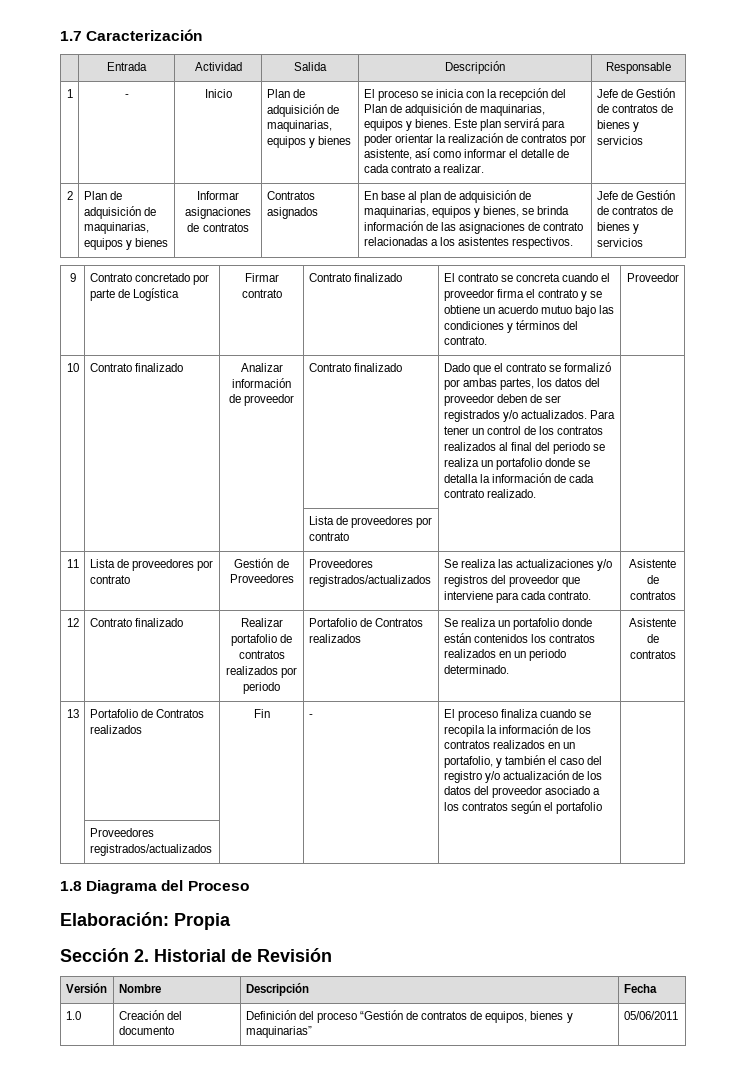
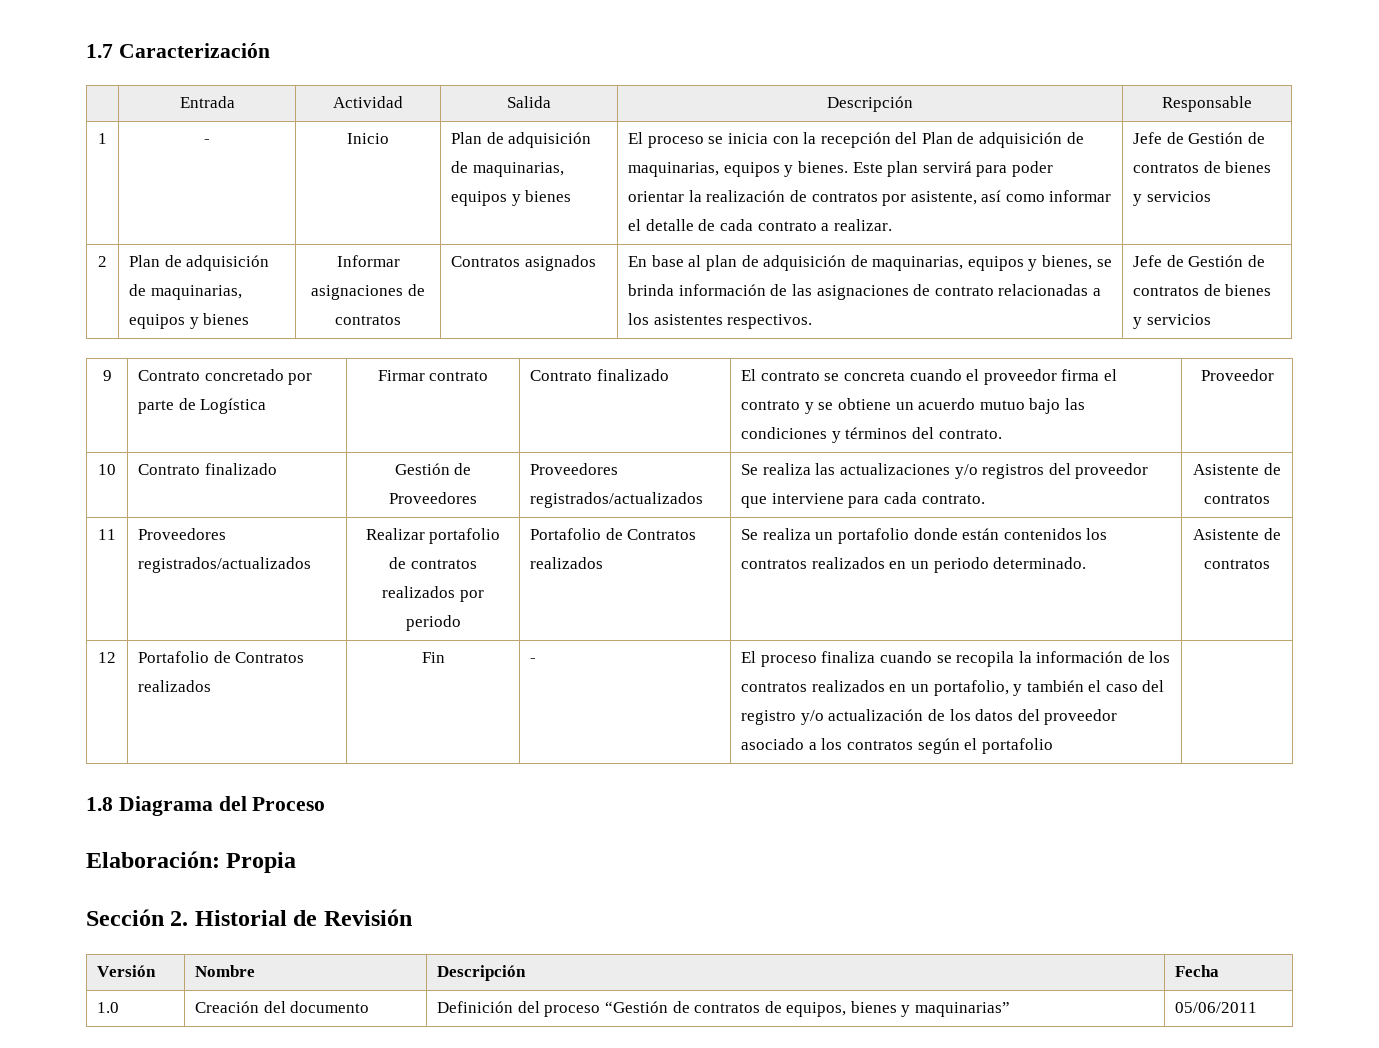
- Analizar información de proveedor | Contrato finalizado | Dado que el contrato se formalizó por ambas partes, los datos del proveedor deben de ser registrados y/o actualizados. Para tener un control de los contratos realizados al final del periodo se realiza un portafolio donde se detalla la información de cada contrato realizado. |
- | | | Lista de proveedores por contrato | |
- 11 | Lista de proveedores por contrato | Gestión de Proveedores | Proveedores registrados/actualizados | Se realiza las actualizaciones y/o registros del proveedor que interviene para cada contrato. | Asistente de contratos
+ Gestión de Proveedores | Proveedores registrados/actualizados | Se realiza las actualizaciones y/o registros del proveedor que interviene para cada contrato. | Asistente de contratos
- 12 | Contrato finalizado | Realizar portafolio de contratos realizados por periodo | Portafolio de Contratos realizados | Se realiza un portafolio donde están contenidos los contratos realizados en un periodo determinado. | Asistente de contratos
+ 11 | Proveedores registrados/actualizados | Realizar portafolio de contratos realizados por periodo | Portafolio de Contratos realizados | Se realiza un portafolio donde están contenidos los contratos realizados en un periodo determinado. | Asistente de contratos
- 13
+ 12
- | Proveedores registrados/actualizados | | | |

